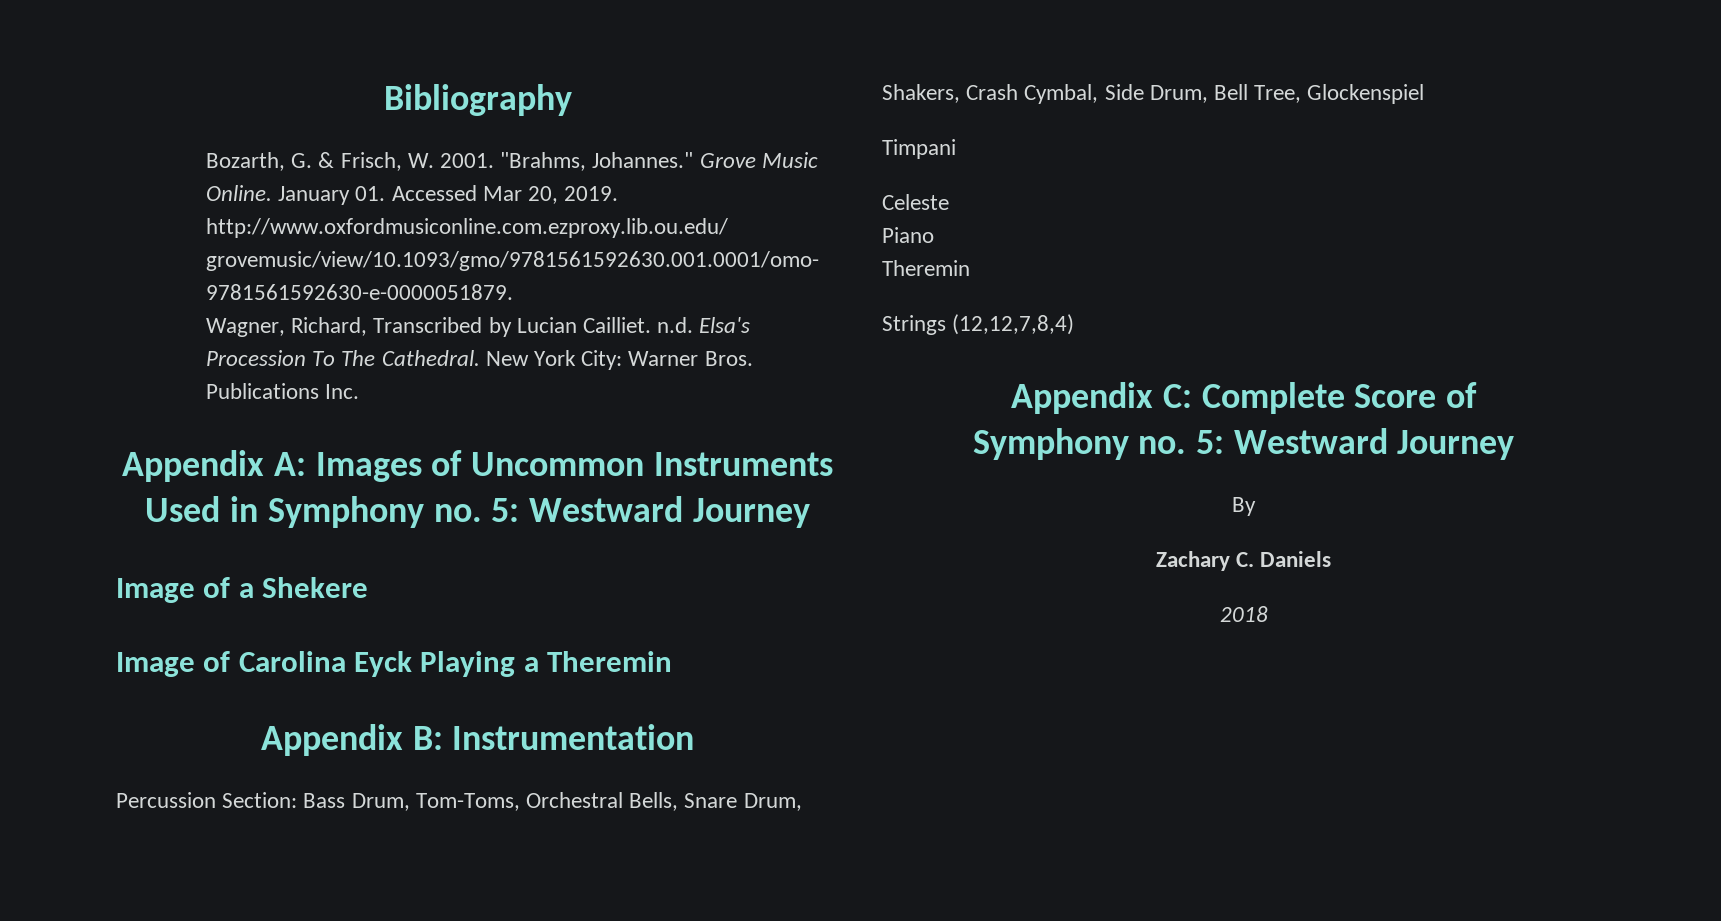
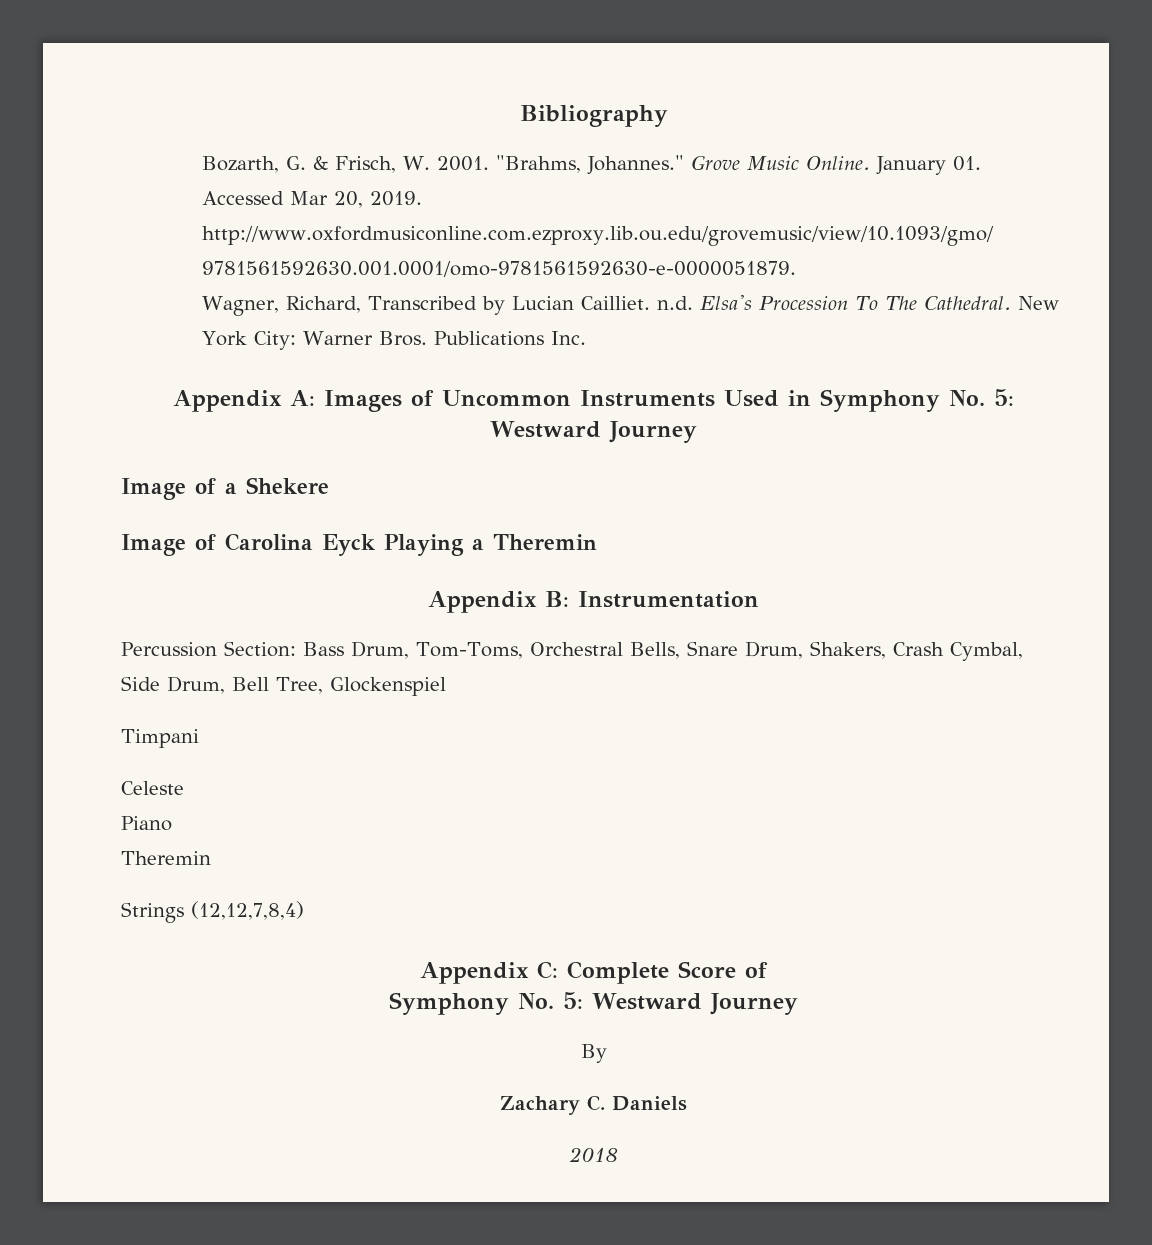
- Appendix A: Images of Uncommon Instruments Used in Symphony no. 5: Westward Journey
+ Appendix A: Images of Uncommon Instruments Used in Symphony No. 5: Westward Journey
  Appendix C: Complete Score of
- Symphony no. 5: Westward Journey
+ Symphony No. 5: Westward Journey

